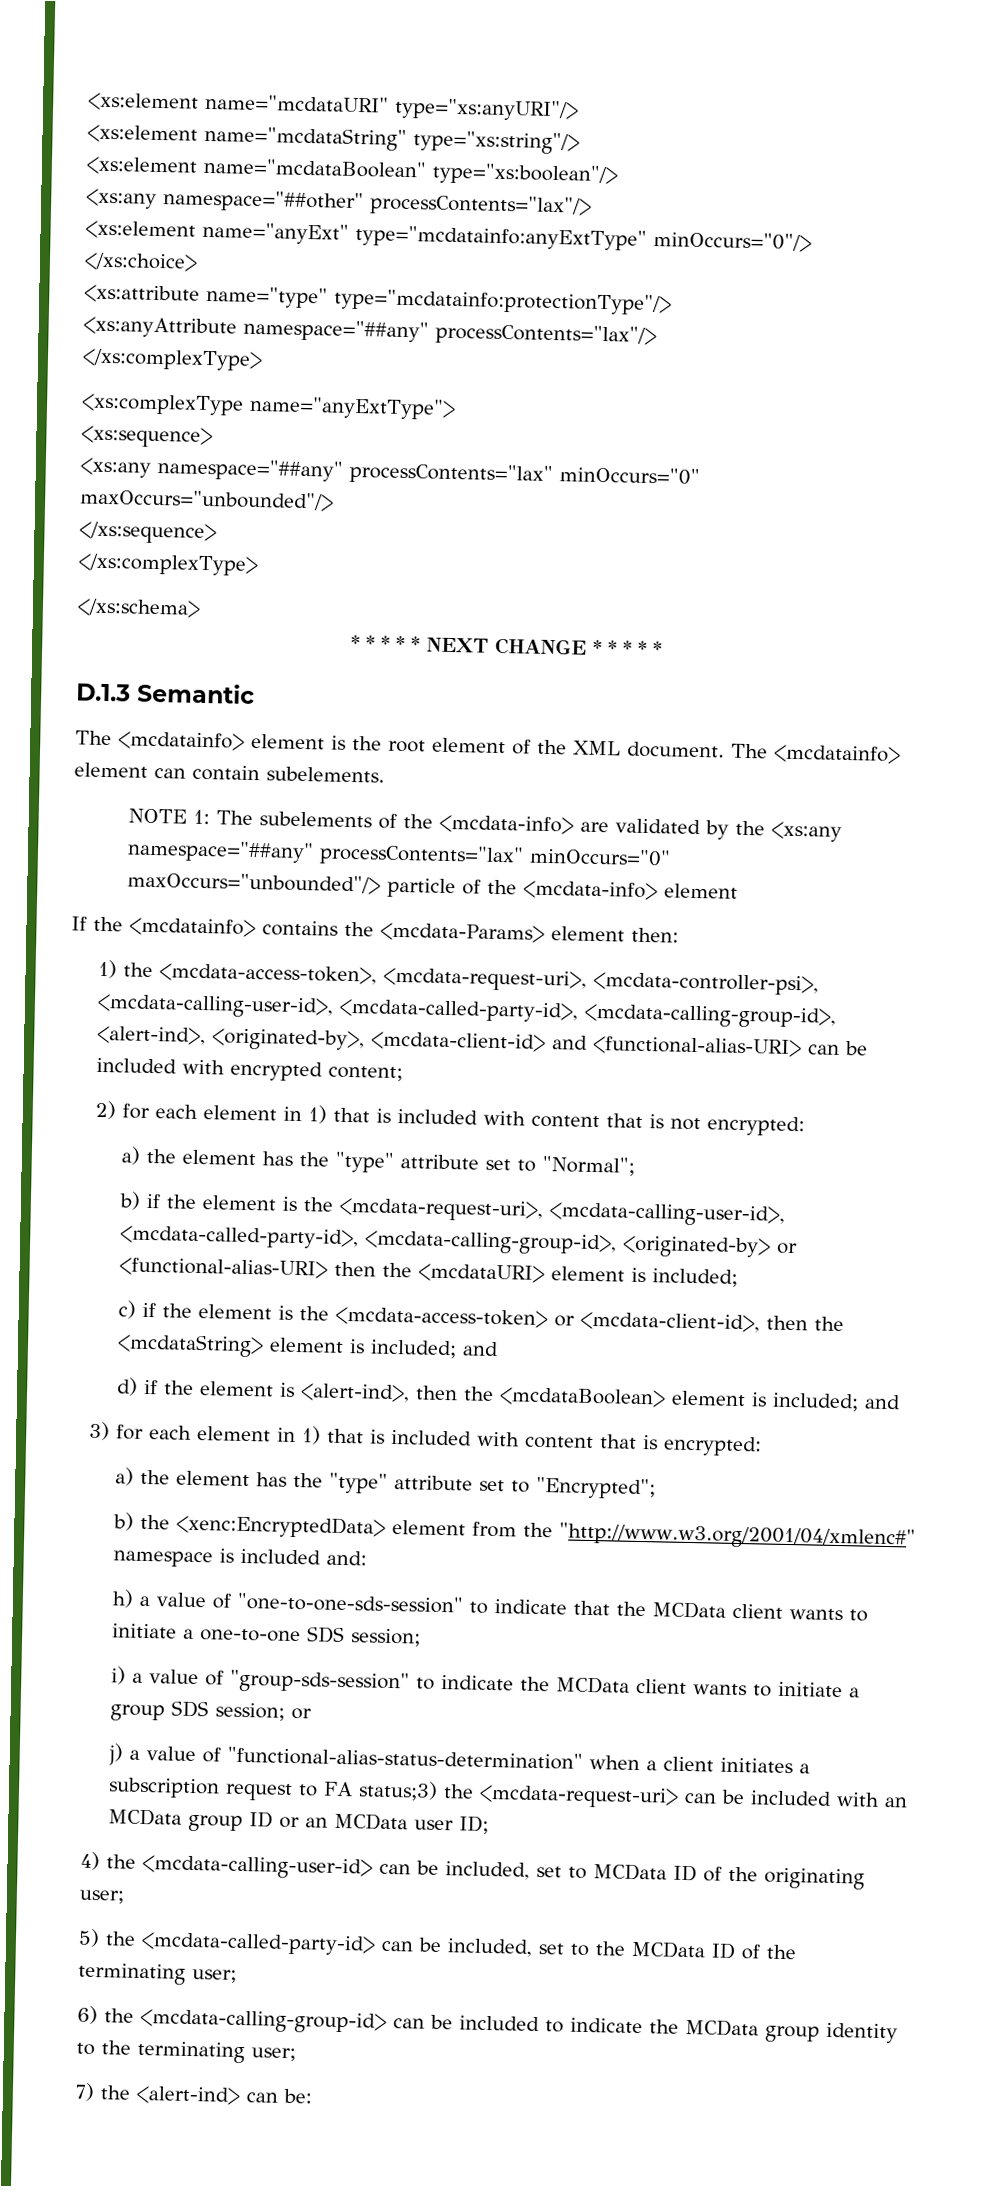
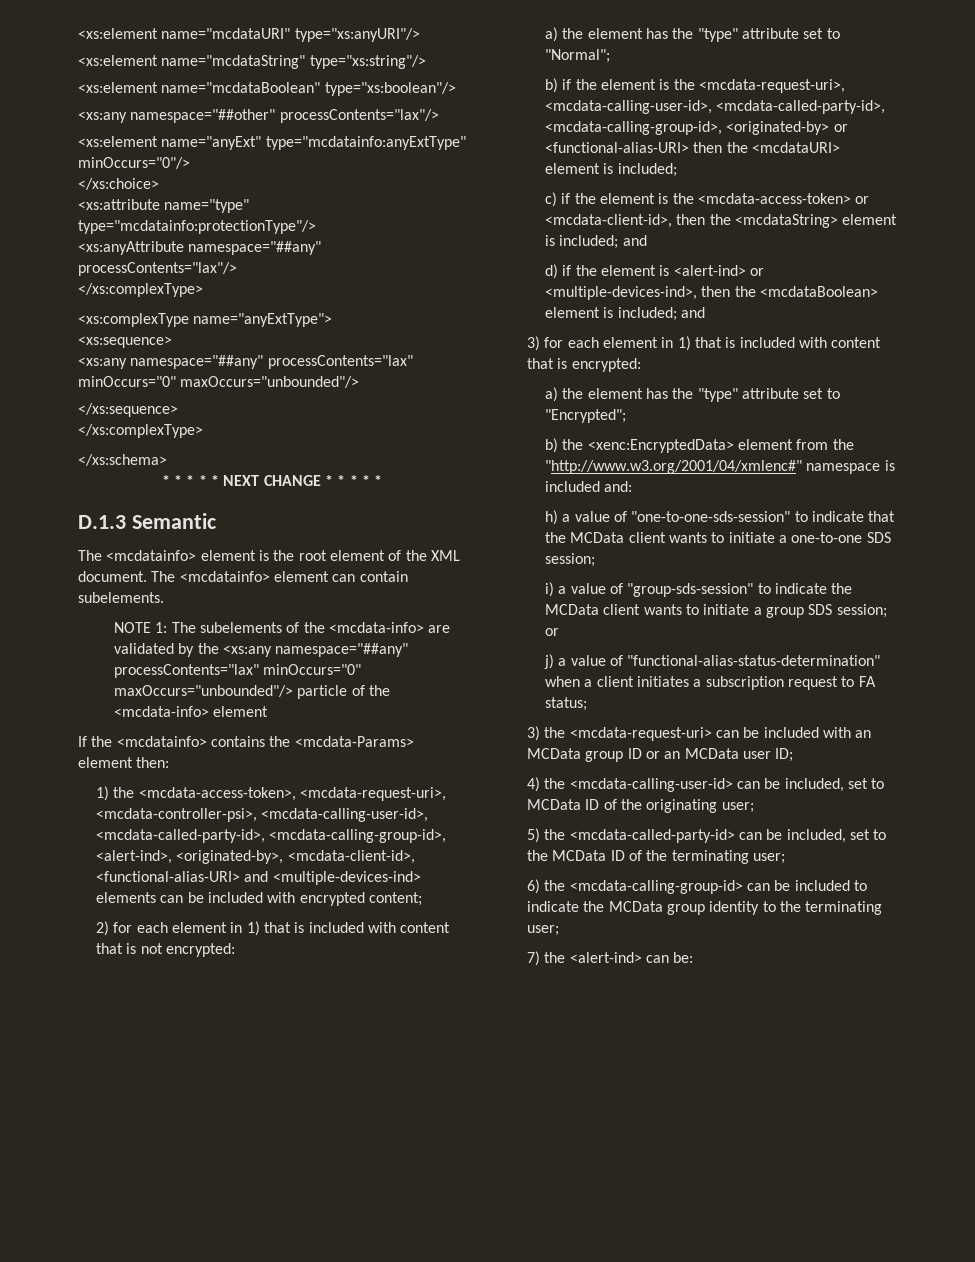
- 1) the <mcdata-access-token>, <mcdata-request-uri>, <mcdata-controller-psi>, <mcdata-calling-user-id>, <mcdata-called-party-id>, <mcdata-calling-group-id>, <alert-ind>, <originated-by>, <mcdata-client-id> and <functional-alias-URI> can be included with encrypted content;
+ 1) the <mcdata-access-token>, <mcdata-request-uri>, <mcdata-controller-psi>, <mcdata-calling-user-id>, <mcdata-called-party-id>, <mcdata-calling-group-id>, <alert-ind>, <originated-by>, <mcdata-client-id>, <functional-alias-URI> and <multiple-devices-ind> elements can be included with encrypted content;
- d) if the element is <alert-ind>, then the <mcdataBoolean> element is included; and
+ d) if the element is <alert-ind> or <multiple-devices-ind>, then the <mcdataBoolean> element is included; and
- j) a value of "functional-alias-status-determination" when a client initiates a subscription request to FA status;3) the <mcdata-request-uri> can be included with an MCData group ID or an MCData user ID;
+ j) a value of "functional-alias-status-determination" when a client initiates a subscription request to FA status;
+ 3) the <mcdata-request-uri> can be included with an MCData group ID or an MCData user ID;

